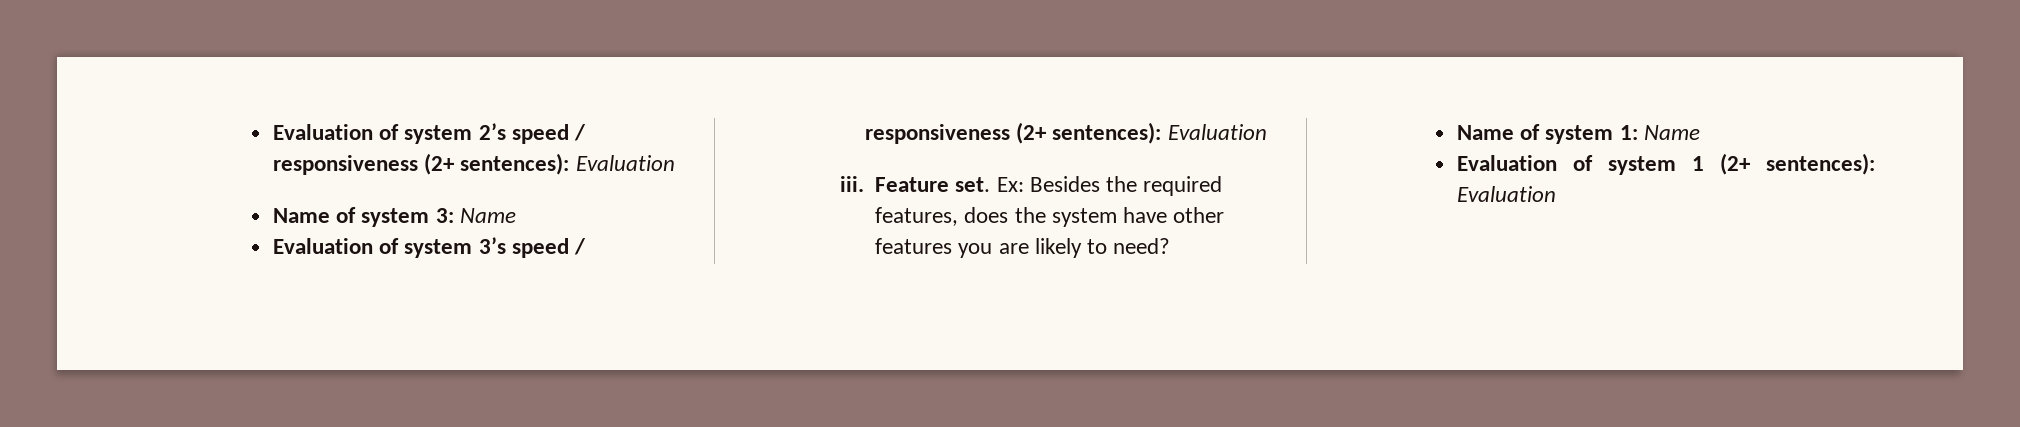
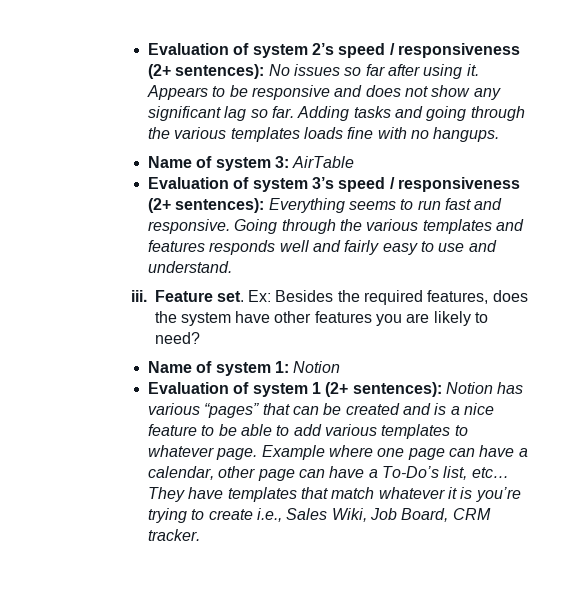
- Evaluation of system 2’s speed / responsiveness (2+ sentences): Evaluation
+ Evaluation of system 2’s speed / responsiveness (2+ sentences): No issues so far after using it. Appears to be responsive and does not show any significant lag so far. Adding tasks and going through the various templates loads fine with no hangups.
- Name of system 3: Name
+ Name of system 3: AirTable
- Evaluation of system 3’s speed / responsiveness (2+ sentences): Evaluation
+ Evaluation of system 3’s speed / responsiveness (2+ sentences): Everything seems to run fast and responsive. Going through the various templates and features responds well and fairly easy to use and understand.
- Name of system 1: Name
+ Name of system 1: Notion
- Evaluation of system 1 (2+ sentences): Evaluation
+ Evaluation of system 1 (2+ sentences): Notion has various “pages” that can be created and is a nice feature to be able to add various templates to whatever page. Example where one page can have a calendar, other page can have a To-Do’s list, etc… They have templates that match whatever it is you’re trying to create i.e., Sales Wiki, Job Board, CRM tracker.

